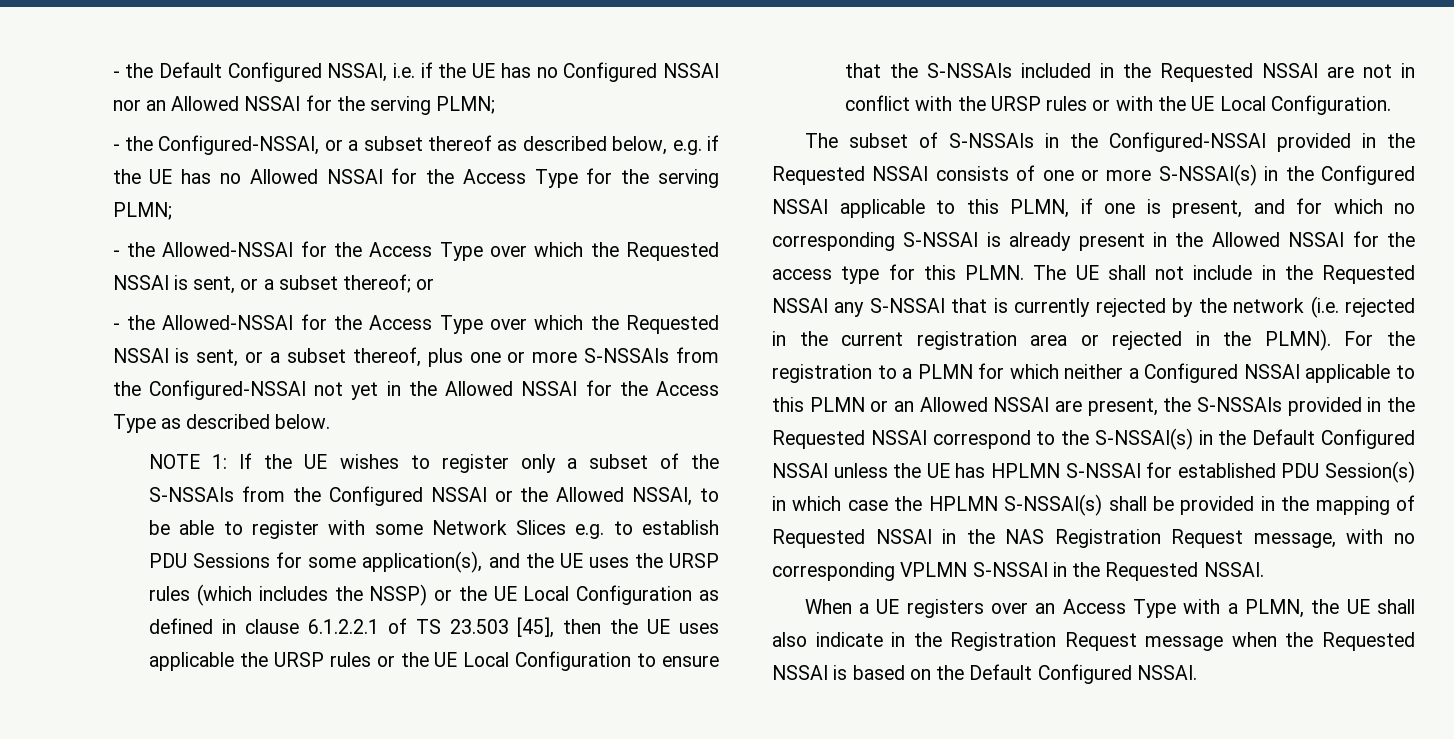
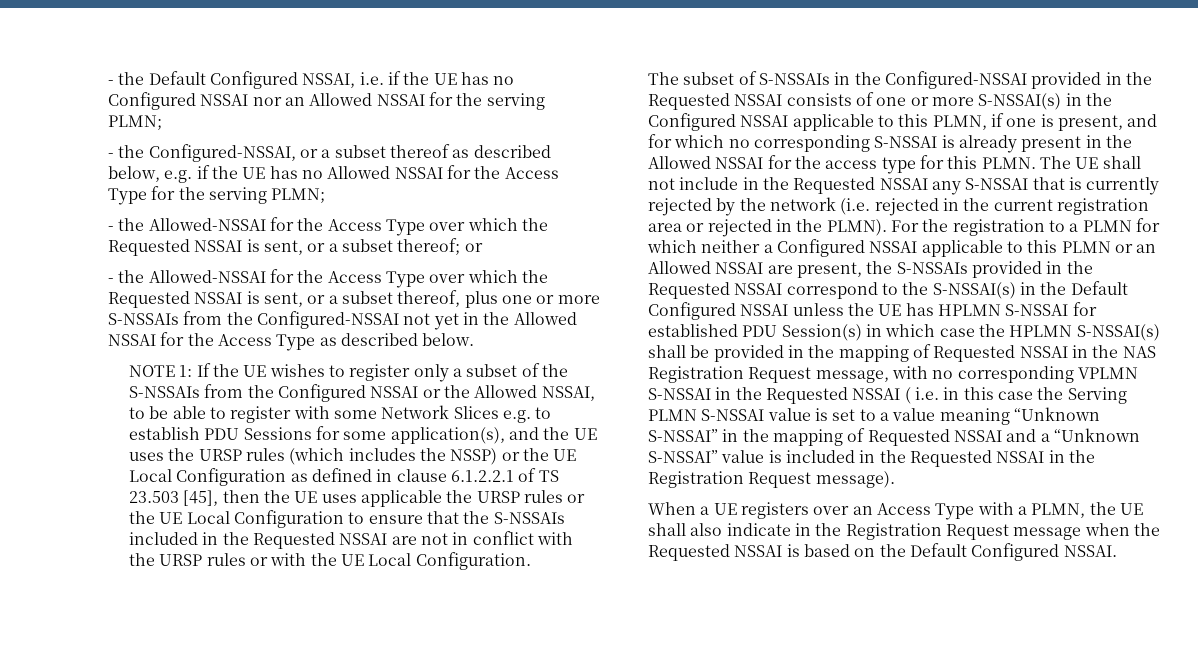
- For the registration to a PLMN for which neither a Configured NSSAI applicable to this PLMN or an Allowed NSSAI are present, the S-NSSAIs provided in the Requested NSSAI correspond to the S-NSSAI(s) in the Default Configured NSSAI unless the UE has HPLMN S-NSSAI for established PDU Session(s) in which case the HPLMN S-NSSAI(s) shall be provided in the mapping of Requested NSSAI in the NAS Registration Request message, with no corresponding VPLMN S-NSSAI in the Requested NSSAI.
+ For the registration to a PLMN for which neither a Configured NSSAI applicable to this PLMN or an Allowed NSSAI are present, the S-NSSAIs provided in the Requested NSSAI correspond to the S-NSSAI(s) in the Default Configured NSSAI unless the UE has HPLMN S-NSSAI for established PDU Session(s) in which case the HPLMN S-NSSAI(s) shall be provided in the mapping of Requested NSSAI in the NAS Registration Request message, with no corresponding VPLMN S-NSSAI in the Requested NSSAI ( i.e. in this case the Serving PLMN S-NSSAI value is set to a value meaning “Unknown S-NSSAI” in the mapping of Requested NSSAI and a “Unknown S-NSSAI” value is included in the Requested NSSAI in the Registration Request message).

